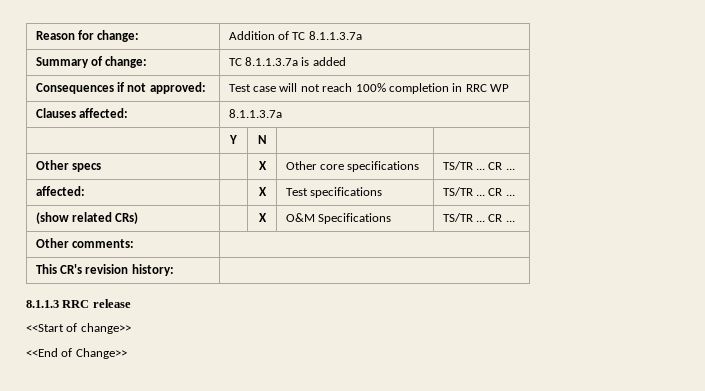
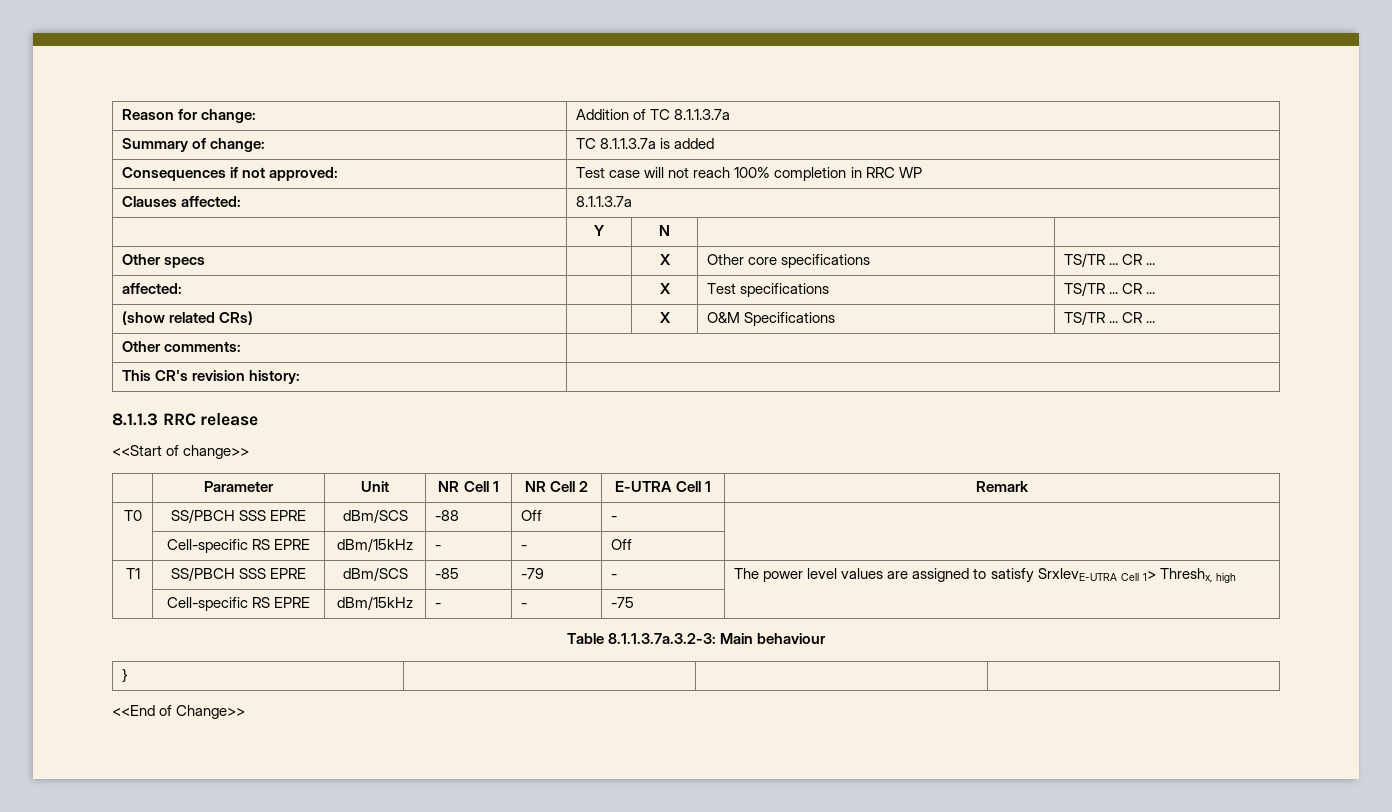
+ | Parameter | Unit | NR Cell 1 | NR Cell 2 | E-UTRA Cell 1 | Remark
+ T0 | SS/PBCH SSS EPRE | dBm/SCS | -88 | Off | - |
+ | Cell-specific RS EPRE | dBm/15kHz | - | - | Off |
+ T1 | SS/PBCH SSS EPRE | dBm/SCS | -85 | -79 | - | The power level values are assigned to satisfy SrxlevE-UTRA Cell 1> Threshx, high
+ | Cell-specific RS EPRE | dBm/15kHz | - | - | -75 |
+ Table 8.1.1.3.7a.3.2-3: Main behaviour
+ } | | |

